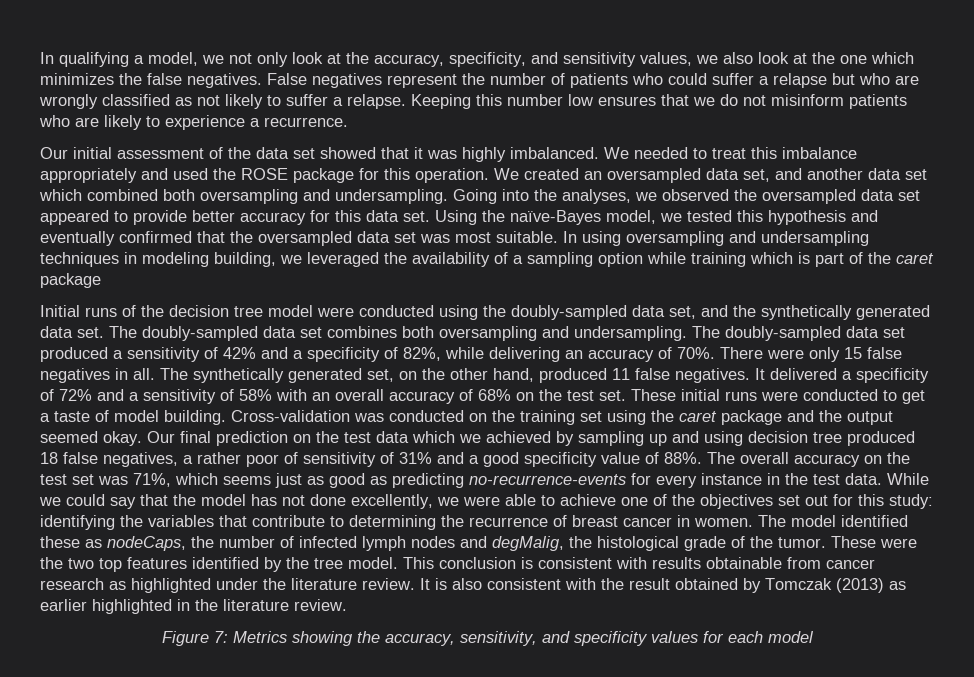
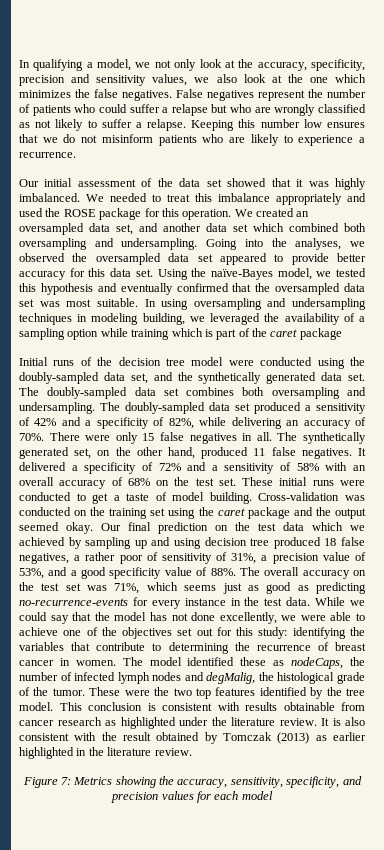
- In qualifying a model, we not only look at the accuracy, specificity, and sensitivity values, we also look at the one which minimizes the false negatives.
+ In qualifying a model, we not only look at the accuracy, specificity, precision and sensitivity values, we also look at the one which minimizes the false negatives.
- Our final prediction on the test data which we achieved by sampling up and using decision tree produced 18 false negatives, a rather poor of sensitivity of 31% and a good specificity value of 88%.
+ Our final prediction on the test data which we achieved by sampling up and using decision tree produced 18 false negatives, a rather poor of sensitivity of 31%, a precision value of 53%, and a good specificity value of 88%.
- Figure 7: Metrics showing the accuracy, sensitivity, and specificity values for each model
+ Figure 7: Metrics showing the accuracy, sensitivity, specificity, and precision values for each model

